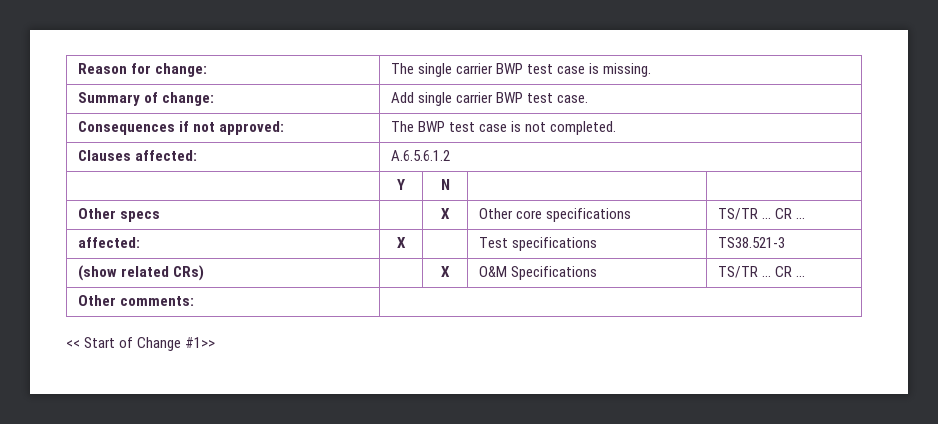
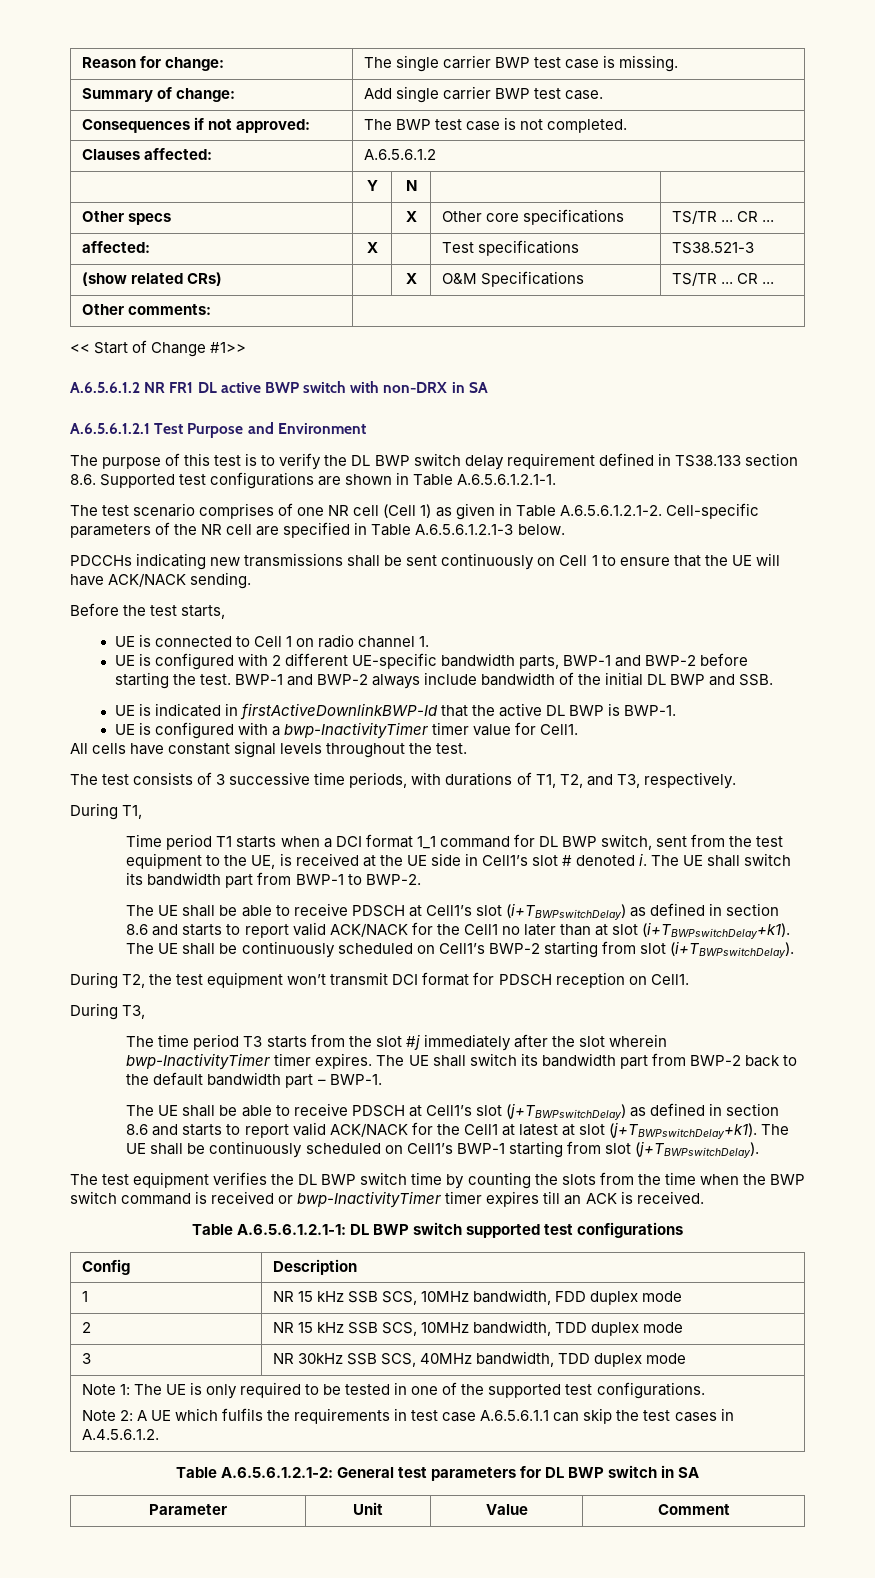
+ A.6.5.6.1.2 NR FR1 DL active BWP switch with non-DRX in SA
+ A.6.5.6.1.2.1 Test Purpose and Environment
+ The purpose of this test is to verify the DL BWP switch delay requirement defined in TS38.133 section 8.6. Supported test configurations are shown in Table A.6.5.6.1.2.1-1.
+ The test scenario comprises of one NR cell (Cell 1) as given in Table A.6.5.6.1.2.1-2. Cell-specific parameters of the NR cell are specified in Table A.6.5.6.1.2.1-3 below.
+ PDCCHs indicating new transmissions shall be sent continuously on Cell 1 to ensure that the UE will have ACK/NACK sending.
+ Before the test starts,
+ UE is connected to Cell 1 on radio channel 1.
+ UE is configured with 2 different UE-specific bandwidth parts, BWP-1 and BWP-2 before starting the test. BWP-1 and BWP-2 always include bandwidth of the initial DL BWP and SSB.
+ UE is indicated in firstActiveDownlinkBWP-Id that the active DL BWP is BWP-1.
+ UE is configured with a bwp-InactivityTimer timer value for Cell1.
+ All cells have constant signal levels throughout the test.
+ The test consists of 3 successive time periods, with durations of T1, T2, and T3, respectively.
+ During T1,
+ Time period T1 starts when a DCI format 1_1 command for DL BWP switch, sent from the test equipment to the UE, is received at the UE side in Cell1’s slot # denoted i. The UE shall switch its bandwidth part from BWP-1 to BWP-2.
+ The UE shall be able to receive PDSCH at Cell1’s slot (i+TBWPswitchDelay) as defined in section 8.6 and starts to report valid ACK/NACK for the Cell1 no later than at slot (i+TBWPswitchDelay+k1). The UE shall be continuously scheduled on Cell1’s BWP-2 starting from slot (i+TBWPswitchDelay).
+ During T2, the test equipment won’t transmit DCI format for PDSCH reception on Cell1.
+ During T3,
+ The time period T3 starts from the slot #j immediately after the slot wherein bwp-InactivityTimer timer expires. The UE shall switch its bandwidth part from BWP-2 back to the default bandwidth part – BWP-1.
+ The UE shall be able to receive PDSCH at Cell1’s slot (j+TBWPswitchDelay) as defined in section 8.6 and starts to report valid ACK/NACK for the Cell1 at latest at slot (j+TBWPswitchDelay+k1). The UE shall be continuously scheduled on Cell1’s BWP-1 starting from slot (j+TBWPswitchDelay).
+ The test equipment verifies the DL BWP switch time by counting the slots from the time when the BWP switch command is received or bwp-InactivityTimer timer expires till an ACK is received.
+ Table A.6.5.6.1.2.1-1: DL BWP switch supported test configurations
+ Config | Description
+ 1 | NR 15 kHz SSB SCS, 10MHz bandwidth, FDD duplex mode
+ 2 | NR 15 kHz SSB SCS, 10MHz bandwidth, TDD duplex mode
+ 3 | NR 30kHz SSB SCS, 40MHz bandwidth, TDD duplex mode
+ Note 1: The UE is only required to be tested in one of the supported test configurations.
+ Note 2: A UE which fulfils the requirements in test case A.6.5.6.1.1 can skip the test cases in A.4.5.6.1.2.
+ Table A.6.5.6.1.2.1-2: General test parameters for DL BWP switch in SA
+ Parameter | Unit | Value | Comment

